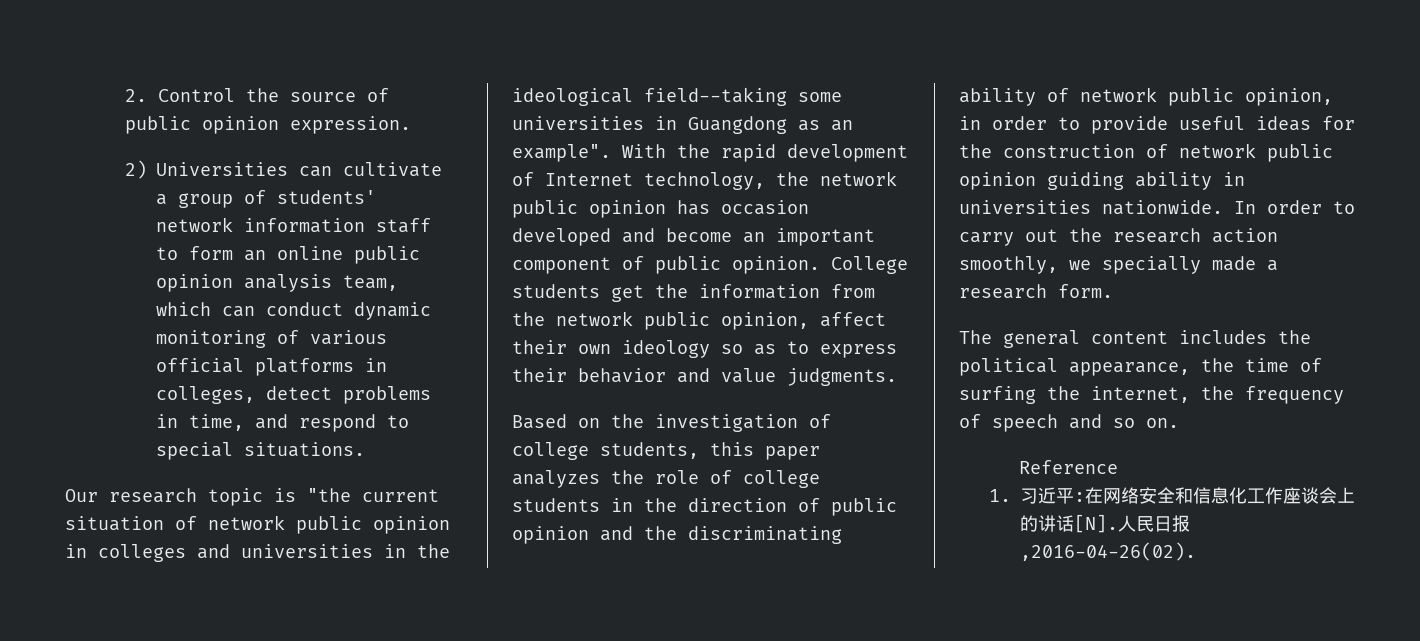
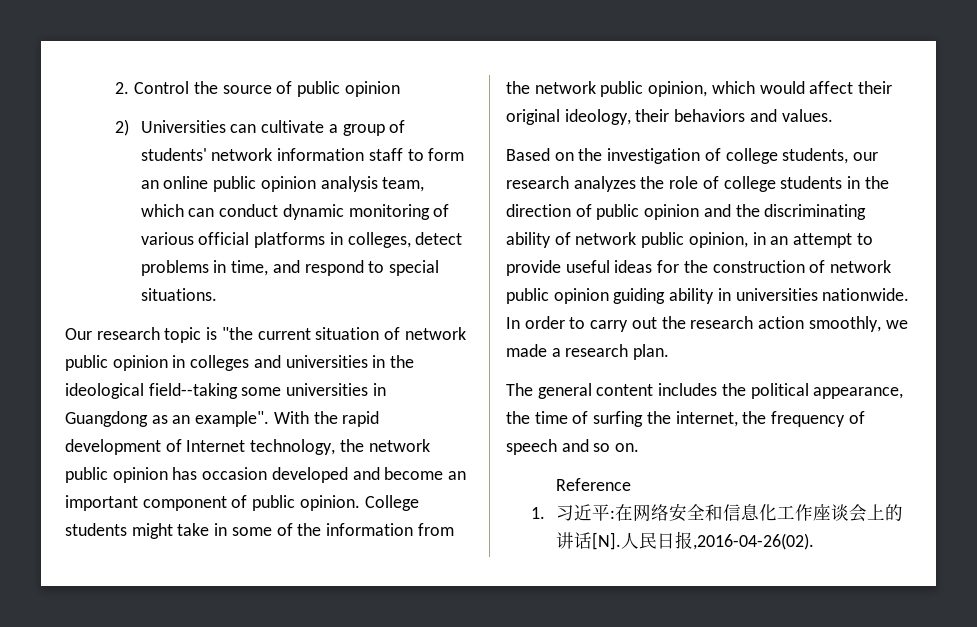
- 2. Control the source of public opinion expression.
+ 2. Control the source of public opinion
- College students get the information from the network public opinion, affect their own ideology so as to express their behavior and value judgments.
+ College students might take in some of the information from the network public opinion, which would affect their original ideology, their behaviors and values.
- Based on the investigation of college students, this paper analyzes the role of college students in the direction of public opinion and the discriminating ability of network public opinion, in order to provide useful ideas for the construction of network public opinion guiding ability in universities nationwide.
+ Based on the investigation of college students, our research analyzes the role of college students in the direction of public opinion and the discriminating ability of network public opinion, in an attempt to provide useful ideas for the construction of network public opinion guiding ability in universities nationwide.
- In order to carry out the research action smoothly, we specially made a research form.
+ In order to carry out the research action smoothly, we made a research plan.

